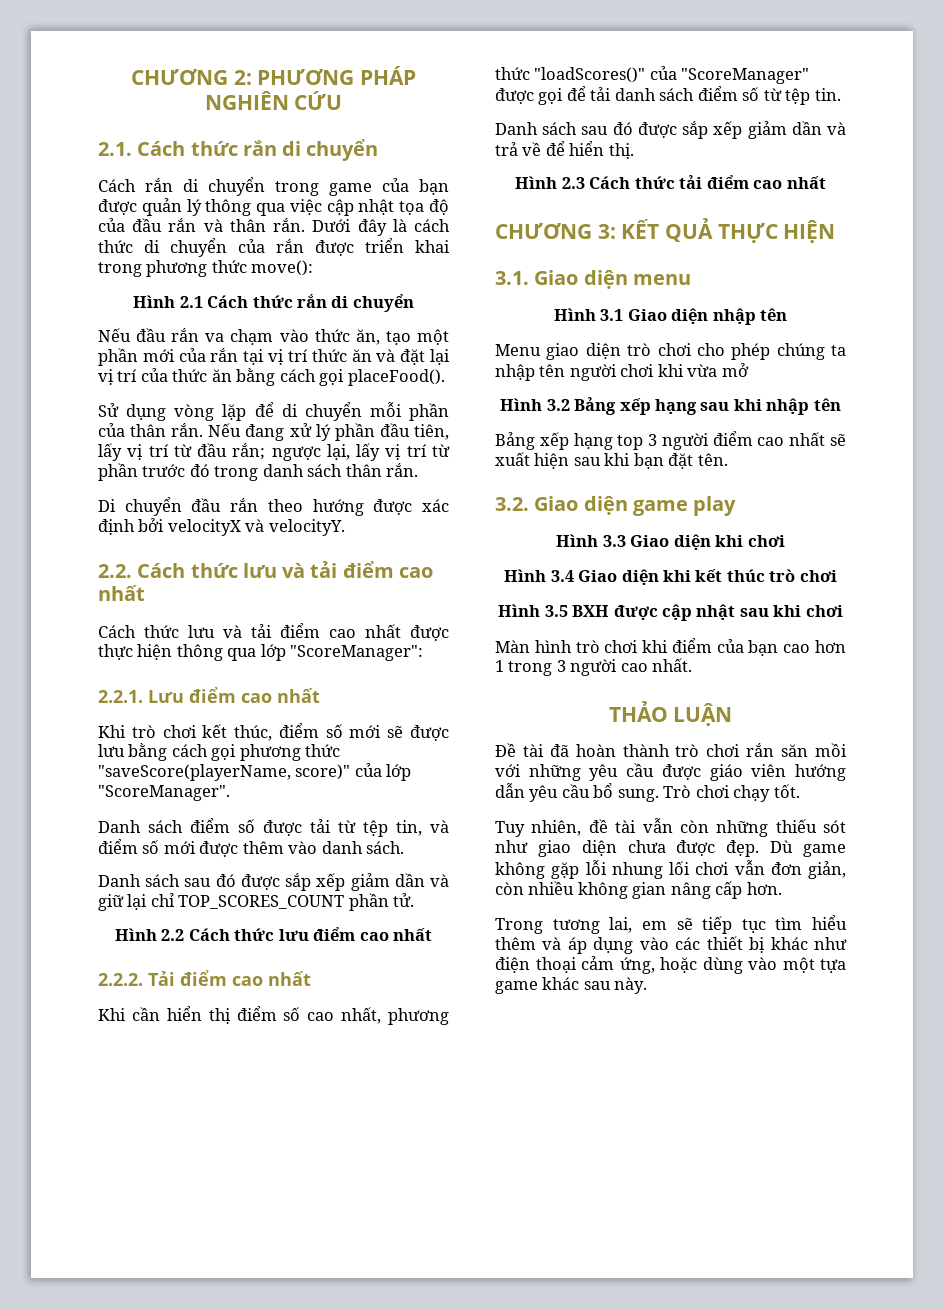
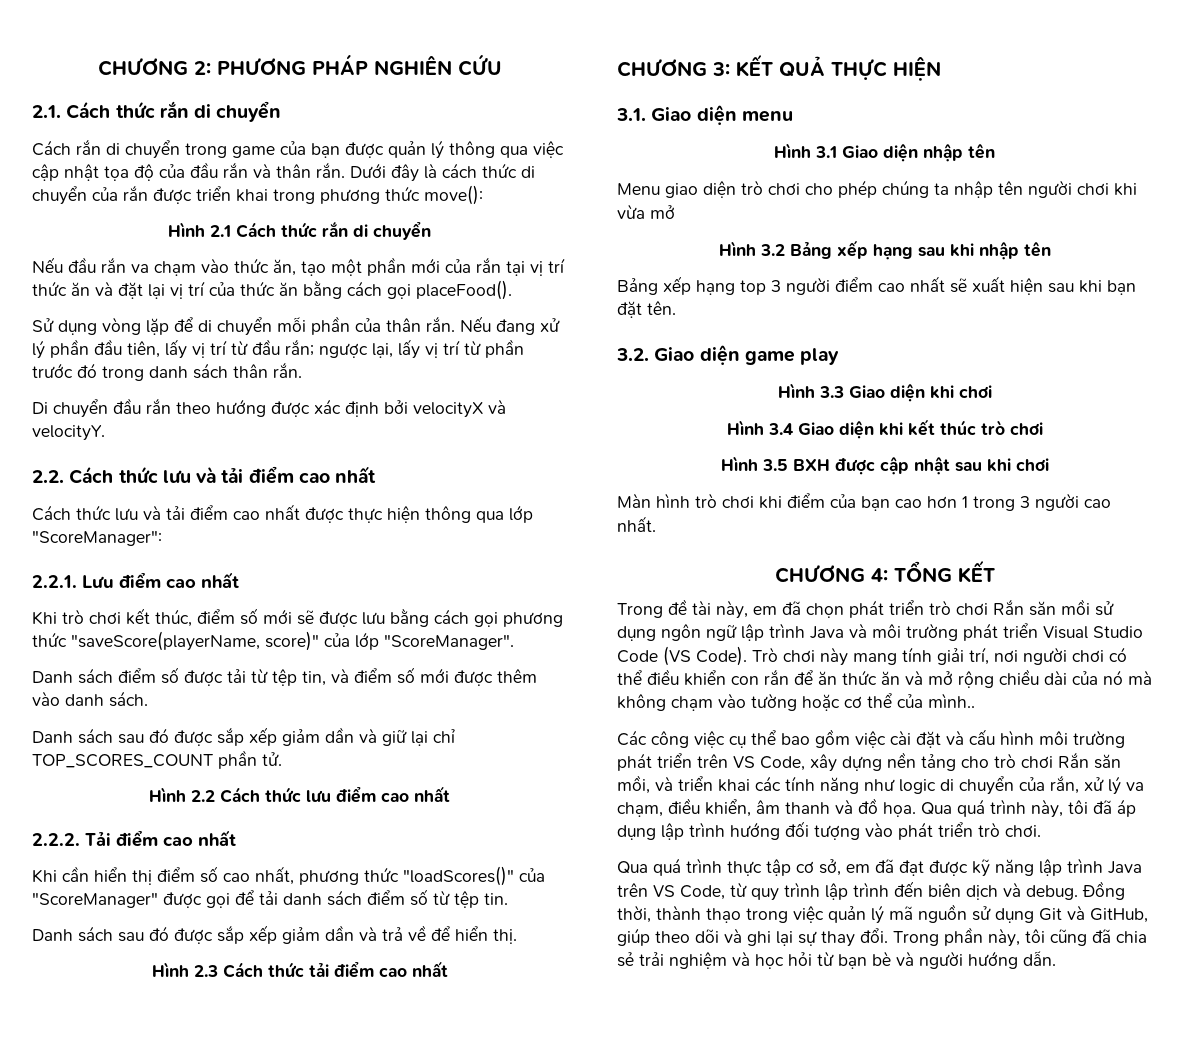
- THẢO LUẬN
- Đề tài đã hoàn thành trò chơi rắn săn mồi với những yêu cầu được giáo viên hướng dẫn yêu cầu bổ sung. Trò chơi chạy tốt.
- Tuy nhiên, đề tài vẫn còn những thiếu sót như giao diện chưa được đẹp. Dù game không gặp lỗi nhung lối chơi vẫn đơn giản, còn nhiều không gian nâng cấp hơn.
- Trong tương lai, em sẽ tiếp tục tìm hiểu thêm và áp dụng vào các thiết bị khác như điện thoại cảm ứng, hoặc dùng vào một tựa game khác sau này.
+ CHƯƠNG 4: TỔNG KẾT
+ Trong đề tài này, em đã chọn phát triển trò chơi Rắn săn mồi sử dụng ngôn ngữ lập trình Java và môi trường phát triển Visual Studio Code (VS Code). Trò chơi này mang tính giải trí, nơi người chơi có thể điều khiển con rắn để ăn thức ăn và mở rộng chiều dài của nó mà không chạm vào tường hoặc cơ thể của mình..
+ Các công việc cụ thể bao gồm việc cài đặt và cấu hình môi trường phát triển trên VS Code, xây dựng nền tảng cho trò chơi Rắn săn mồi, và triển khai các tính năng như logic di chuyển của rắn, xử lý va chạm, điều khiển, âm thanh và đồ họa. Qua quá trình này, tôi đã áp dụng lập trình hướng đối tượng vào phát triển trò chơi.
+ Qua quá trình thực tập cơ sở, em đã đạt được kỹ năng lập trình Java trên VS Code, từ quy trình lập trình đến biên dịch và debug. Đồng thời, thành thạo trong việc quản lý mã nguồn sử dụng Git và GitHub, giúp theo dõi và ghi lại sự thay đổi. Trong phần này, tôi cũng đã chia sẻ trải nghiệm và học hỏi từ bạn bè và người hướng dẫn.

